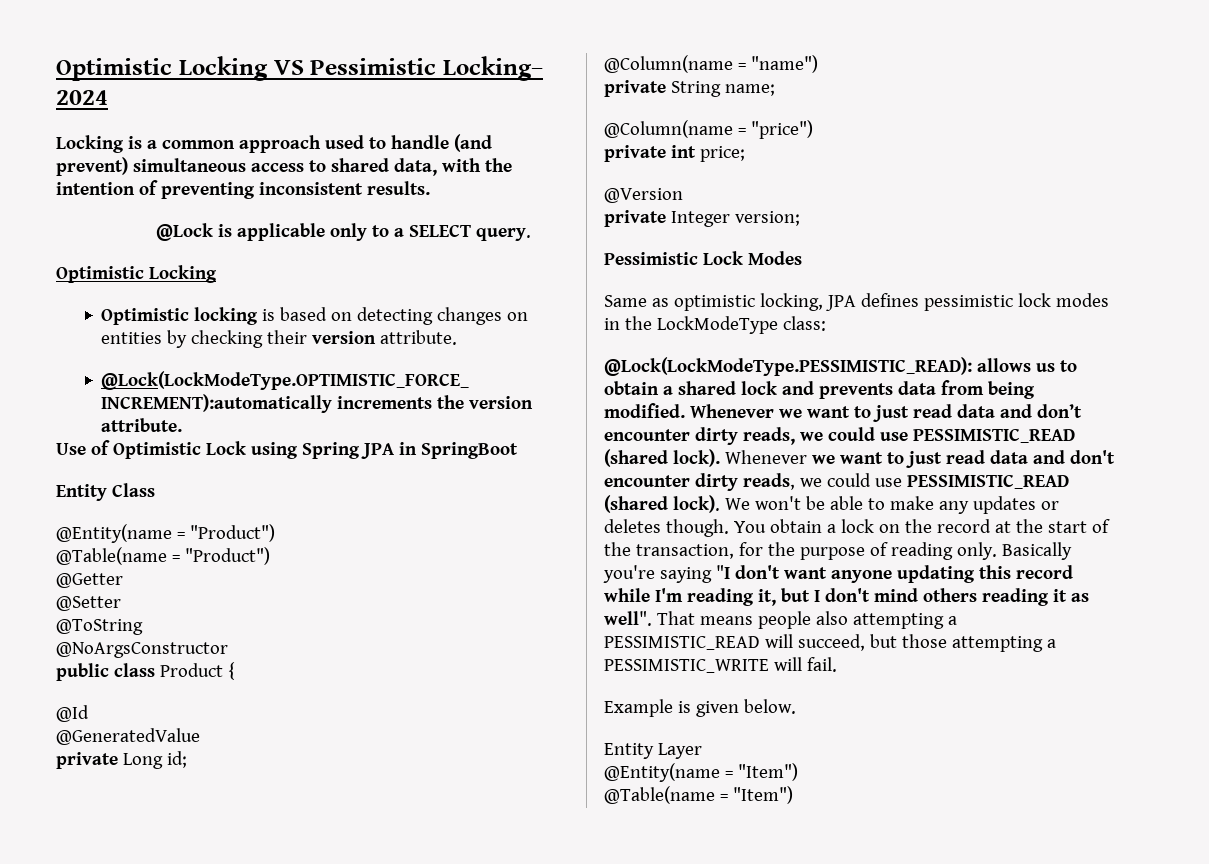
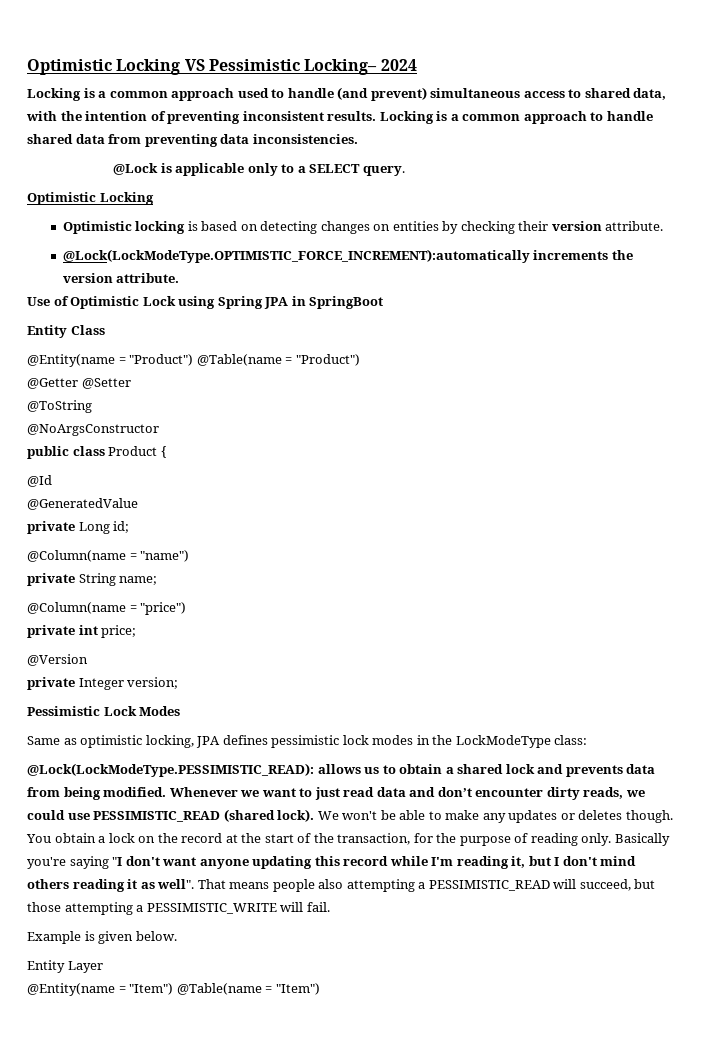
+ Locking is a common approach to handle shared data from preventing data inconsistencies.
- @Entity(name = "Product")
- @Table(name = "Product")
+ @Entity(name = "Product") @Table(name = "Product")
- @Getter
- @Setter
+ @Getter @Setter
- Whenever we want to just read data and don’t encounter dirty reads, we could use PESSIMISTIC_READ (shared lock). Whenever we want to just read data and don't encounter dirty reads, we could use PESSIMISTIC_READ (shared lock).
+ Whenever we want to just read data and don’t encounter dirty reads, we could use PESSIMISTIC_READ (shared lock).
- @Entity(name = "Item")
- @Table(name = "Item")
+ @Entity(name = "Item") @Table(name = "Item")

